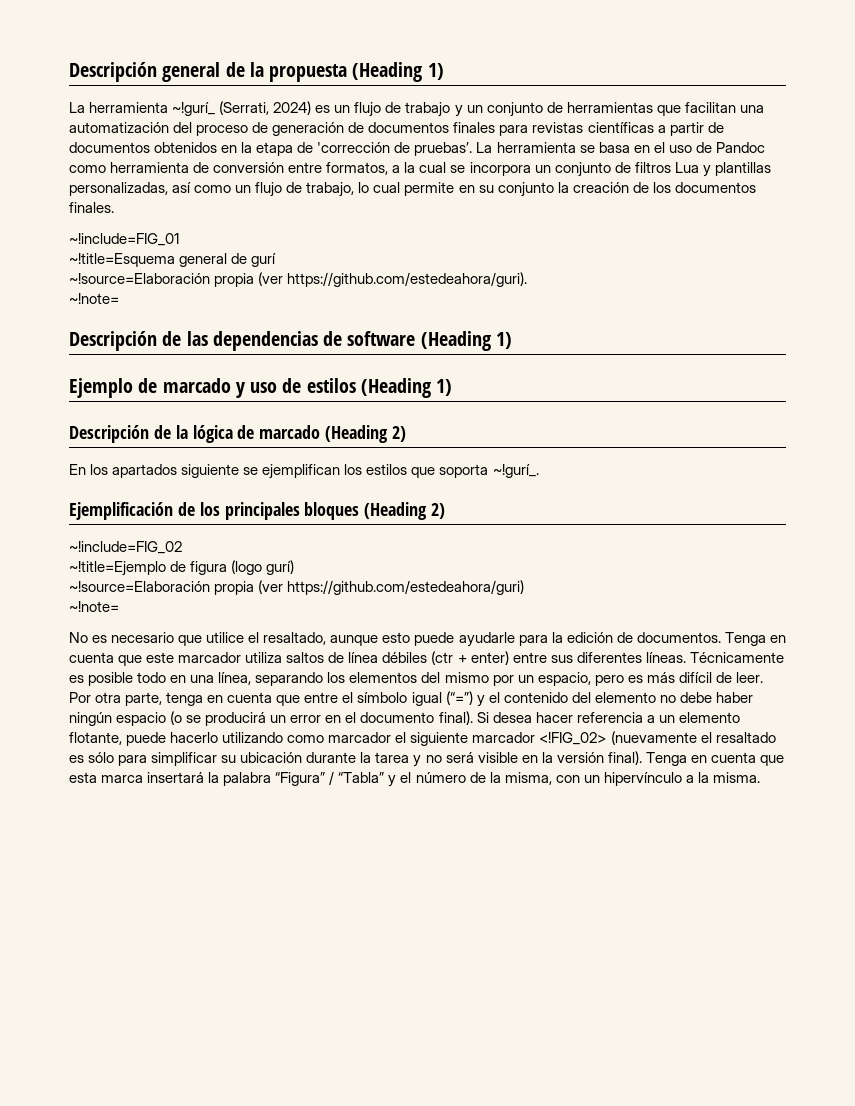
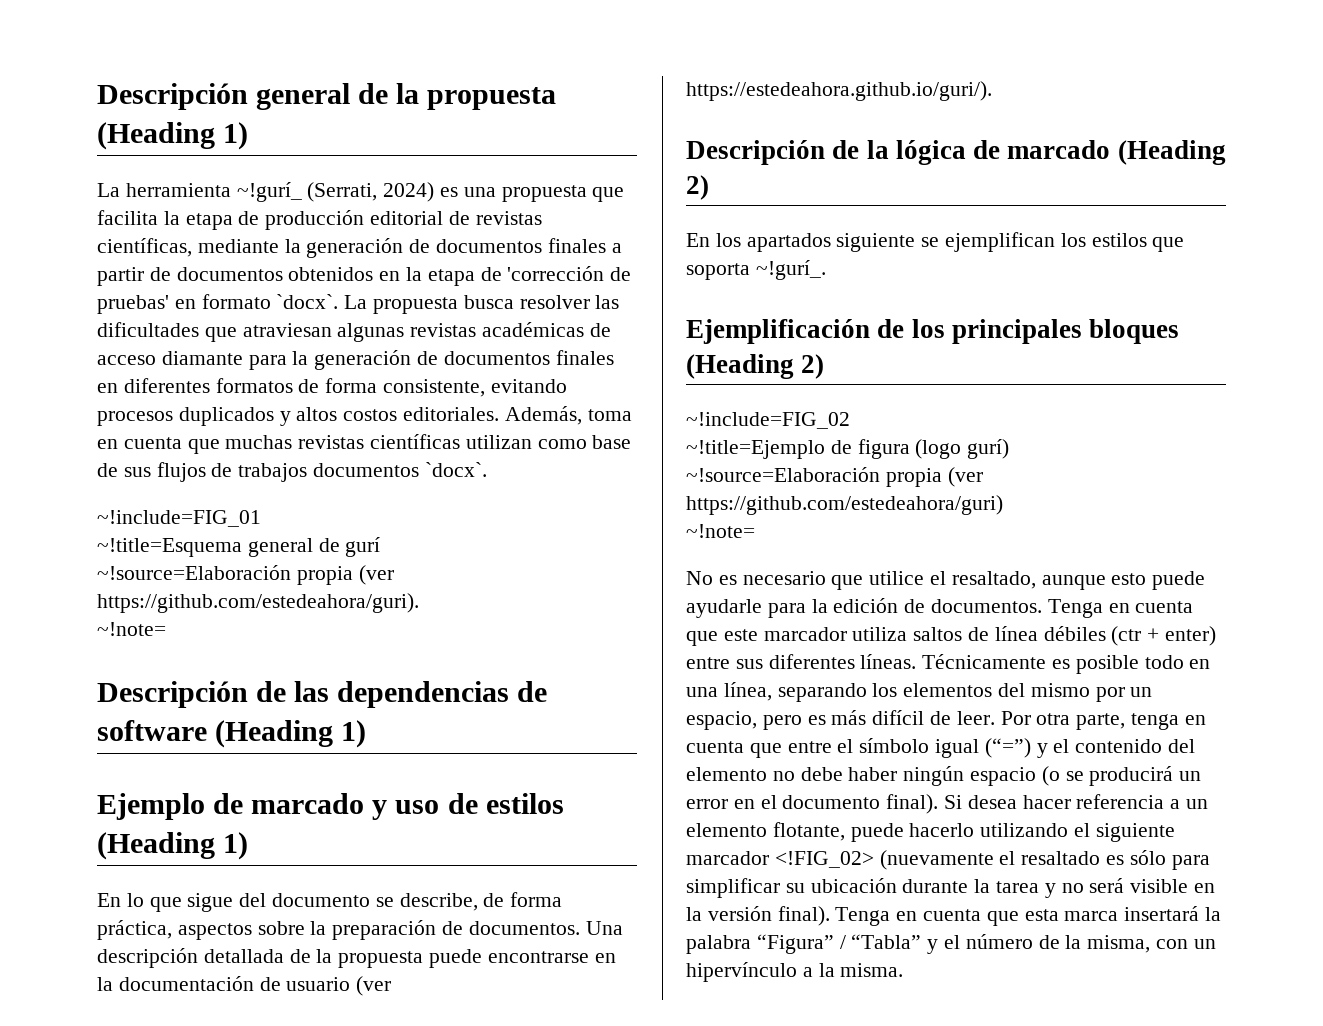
- La herramienta ~!gurí_ (Serrati, 2024) es un flujo de trabajo y un conjunto de herramientas que facilitan una automatización del proceso de generación de documentos finales para revistas científicas a partir de documentos obtenidos en la etapa de 'corrección de pruebas’. La herramienta se basa en el uso de Pandoc como herramienta de conversión entre formatos, a la cual se incorpora un conjunto de filtros Lua y plantillas personalizadas, así como un flujo de trabajo, lo cual permite en su conjunto la creación de los documentos finales.
+ La herramienta ~!gurí_ (Serrati, 2024) es una propuesta que facilita la etapa de producción editorial de revistas científicas, mediante la generación de documentos finales a partir de documentos obtenidos en la etapa de 'corrección de pruebas' en formato `docx`. La propuesta busca resolver las dificultades que atraviesan algunas revistas académicas de acceso diamante para la generación de documentos finales en diferentes formatos de forma consistente, evitando procesos duplicados y altos costos editoriales. Además, toma en cuenta que muchas revistas científicas utilizan como base de sus flujos de trabajos documentos `docx`.
+ En lo que sigue del documento se describe, de forma práctica, aspectos sobre la preparación de documentos. Una descripción detallada de la propuesta puede encontrarse en la documentación de usuario (ver https://estedeahora.github.io/guri/).
- Si desea hacer referencia a un elemento flotante, puede hacerlo utilizando como marcador el siguiente marcador <!FIG_02> (nuevamente el resaltado es sólo para simplificar su ubicación durante la tarea y no será visible en la versión final).
+ Si desea hacer referencia a un elemento flotante, puede hacerlo utilizando el siguiente marcador <!FIG_02> (nuevamente el resaltado es sólo para simplificar su ubicación durante la tarea y no será visible en la versión final).

